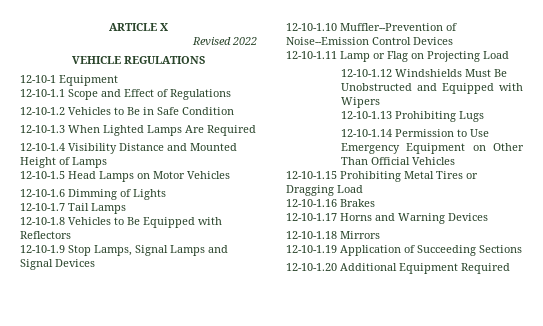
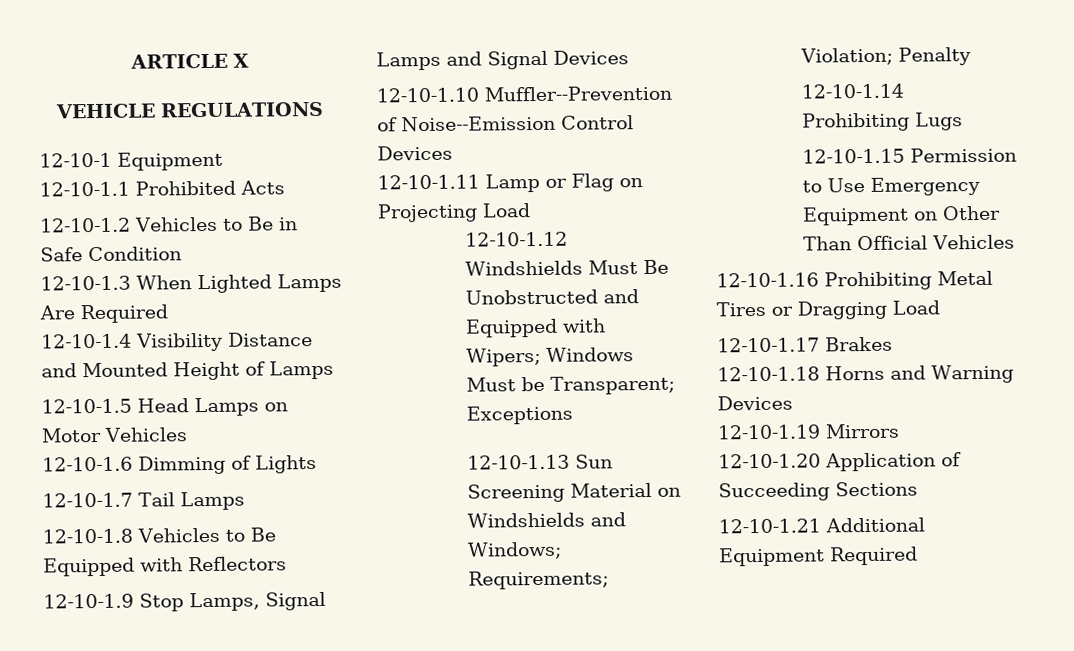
- Revised 2022
- 12-10-1.1 Scope and Effect of Regulations
+ 12-10-1.1 Prohibited Acts
- 12-10-1.12 Windshields Must Be Unobstructed and Equipped with Wipers
- 12-10-1.13 Prohibiting Lugs
+ 12-10-1.12 Windshields Must Be Unobstructed and Equipped with Wipers; Windows Must be Transparent; Exceptions
+ 12-10-1.13 Sun Screening Material on Windshields and Windows; Requirements; Violation; Penalty
+ 12-10-1.14 Prohibiting Lugs
- 12-10-1.14 Permission to Use Emergency Equipment on Other Than Official Vehicles
+ 12-10-1.15 Permission to Use Emergency Equipment on Other Than Official Vehicles
- 12-10-1.15 Prohibiting Metal Tires or Dragging Load
+ 12-10-1.16 Prohibiting Metal Tires or Dragging Load
- 12-10-1.16 Brakes
+ 12-10-1.17 Brakes
- 12-10-1.17 Horns and Warning Devices
+ 12-10-1.18 Horns and Warning Devices
- 12-10-1.18 Mirrors
+ 12-10-1.19 Mirrors
- 12-10-1.19 Application of Succeeding Sections
+ 12-10-1.20 Application of Succeeding Sections
- 12-10-1.20 Additional Equipment Required
+ 12-10-1.21 Additional Equipment Required

